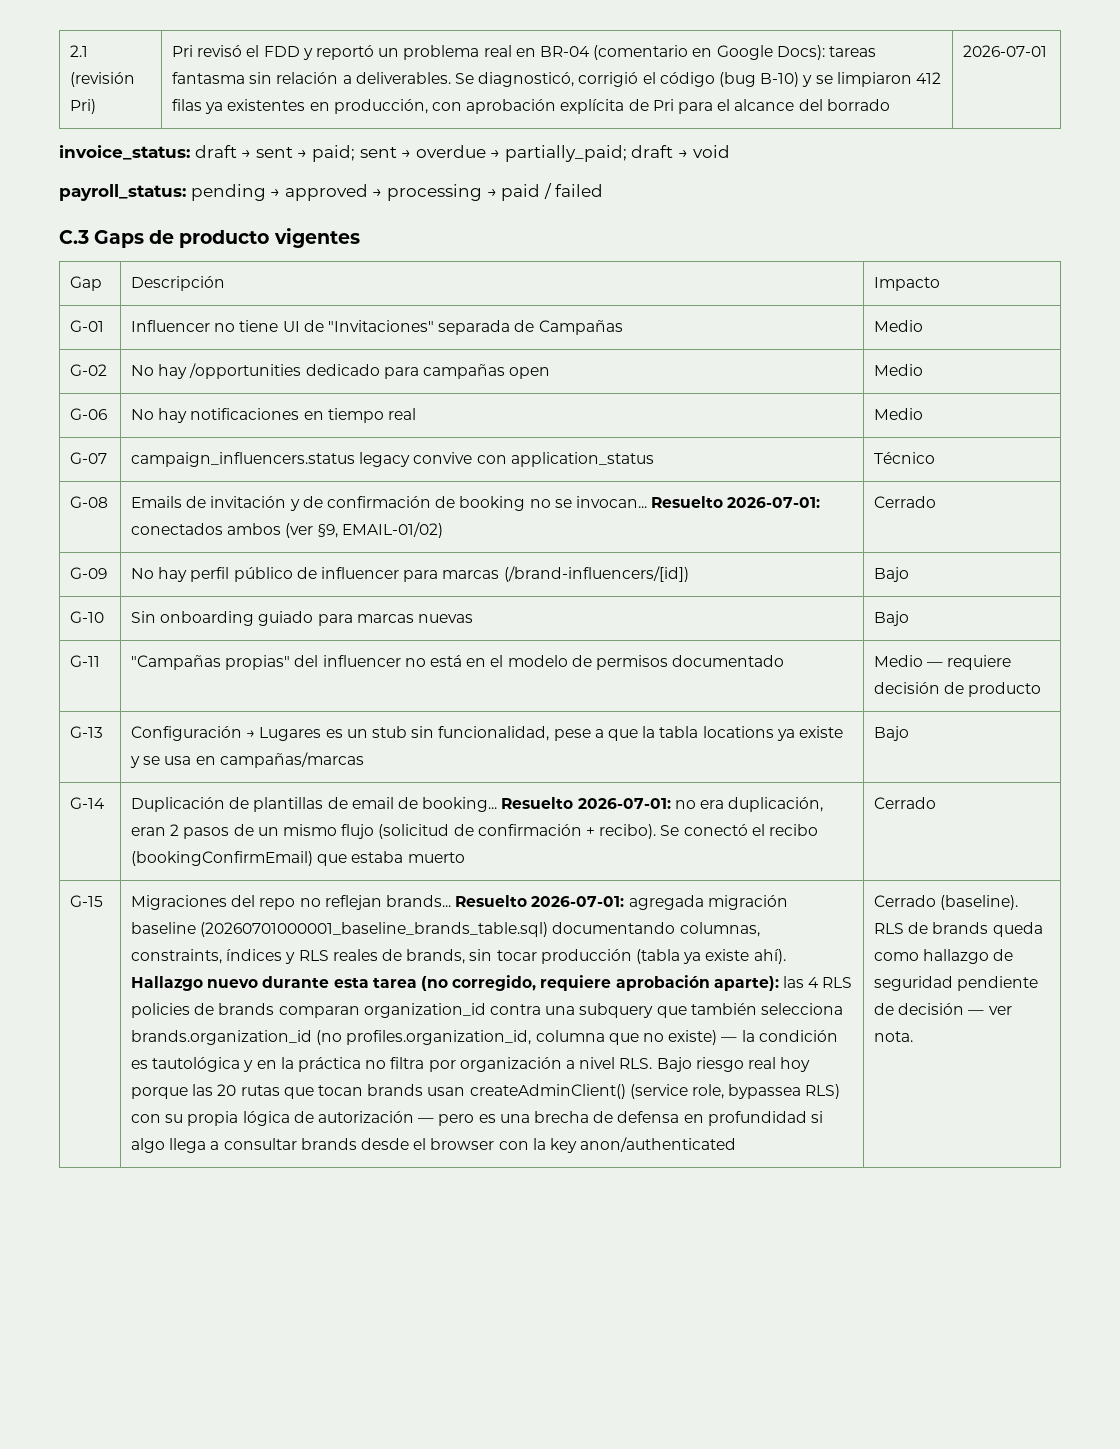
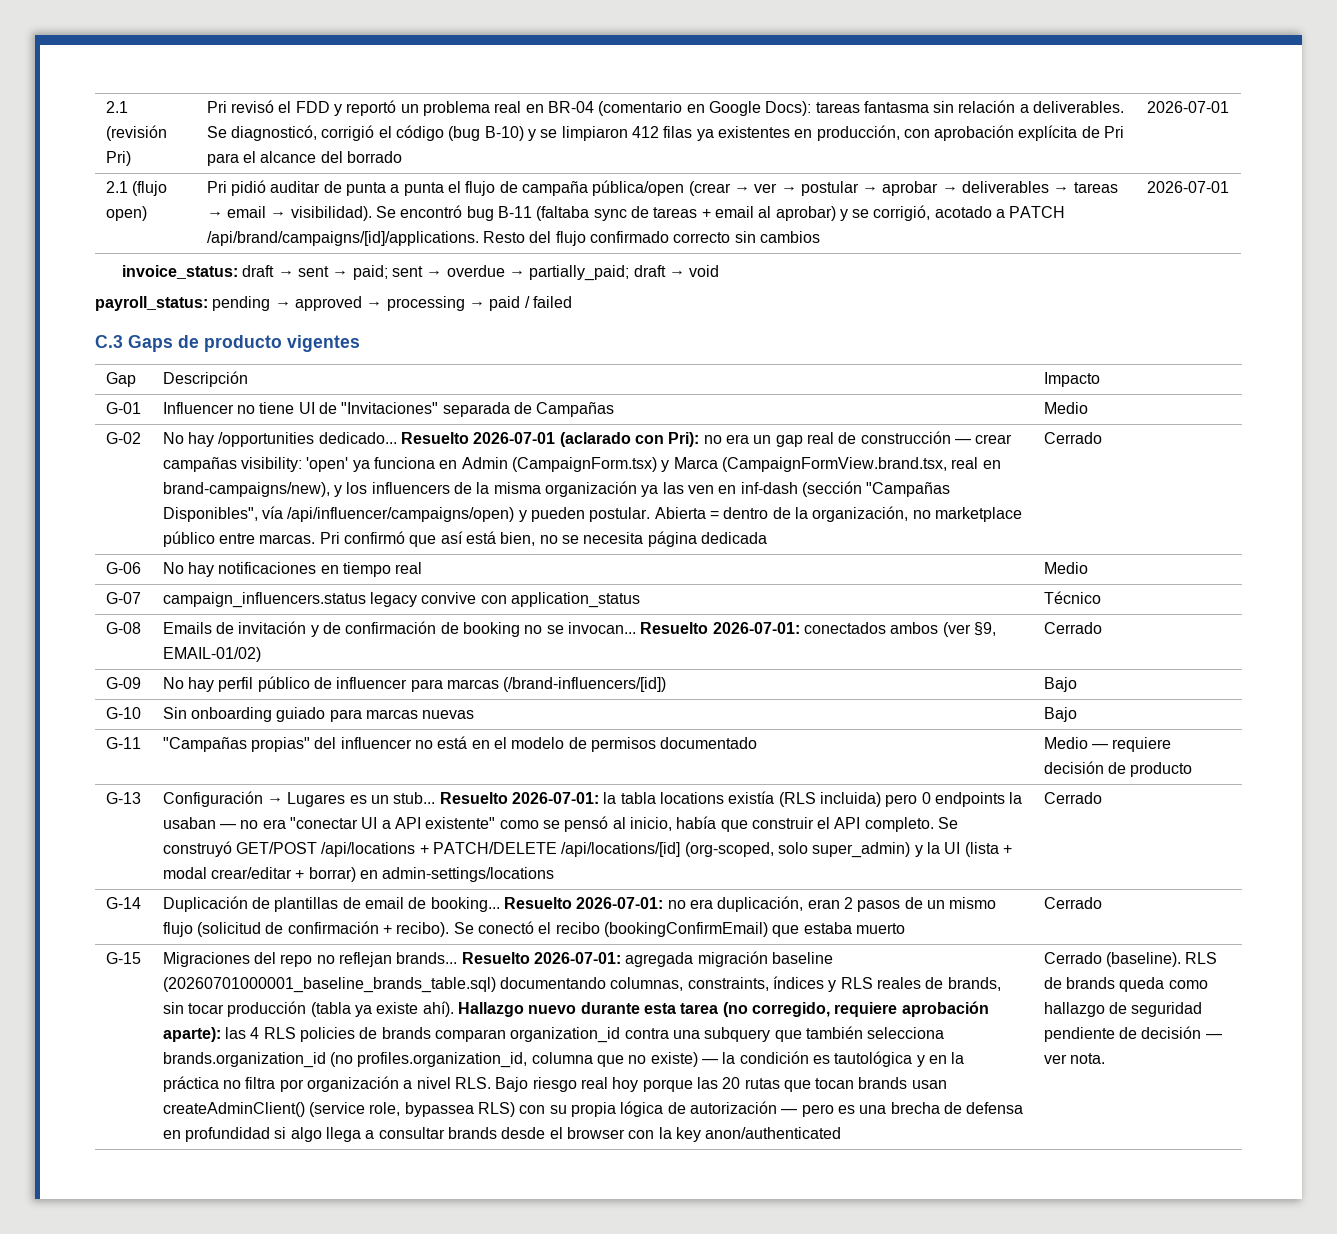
+ 2.1 (flujo open) | Pri pidió auditar de punta a punta el flujo de campaña pública/open (crear → ver → postular → aprobar → deliverables → tareas → email → visibilidad). Se encontró bug B-11 (faltaba sync de tareas + email al aprobar) y se corrigió, acotado a PATCH /api/brand/campaigns/[id]/applications. Resto del flujo confirmado correcto sin cambios | 2026-07-01
- No hay /opportunities dedicado para campañas open | Medio
+ No hay /opportunities dedicado... Resuelto 2026-07-01 (aclarado con Pri): no era un gap real de construcción — crear campañas visibility: 'open' ya funciona en Admin (CampaignForm.tsx) y Marca (CampaignFormView.brand.tsx, real en brand-campaigns/new), y los influencers de la misma organización ya las ven en inf-dash (sección "Campañas Disponibles", vía /api/influencer/campaigns/open) y pueden postular. Abierta = dentro de la organización, no marketplace público entre marcas. Pri confirmó que así está bien, no se necesita página dedicada | Cerrado
- Configuración → Lugares es un stub sin funcionalidad, pese a que la tabla locations ya existe y se usa en campañas/marcas | Bajo
+ Configuración → Lugares es un stub... Resuelto 2026-07-01: la tabla locations existía (RLS incluida) pero 0 endpoints la usaban — no era "conectar UI a API existente" como se pensó al inicio, había que construir el API completo. Se construyó GET/POST /api/locations + PATCH/DELETE /api/locations/[id] (org-scoped, solo super_admin) y la UI (lista + modal crear/editar + borrar) en admin-settings/locations | Cerrado

